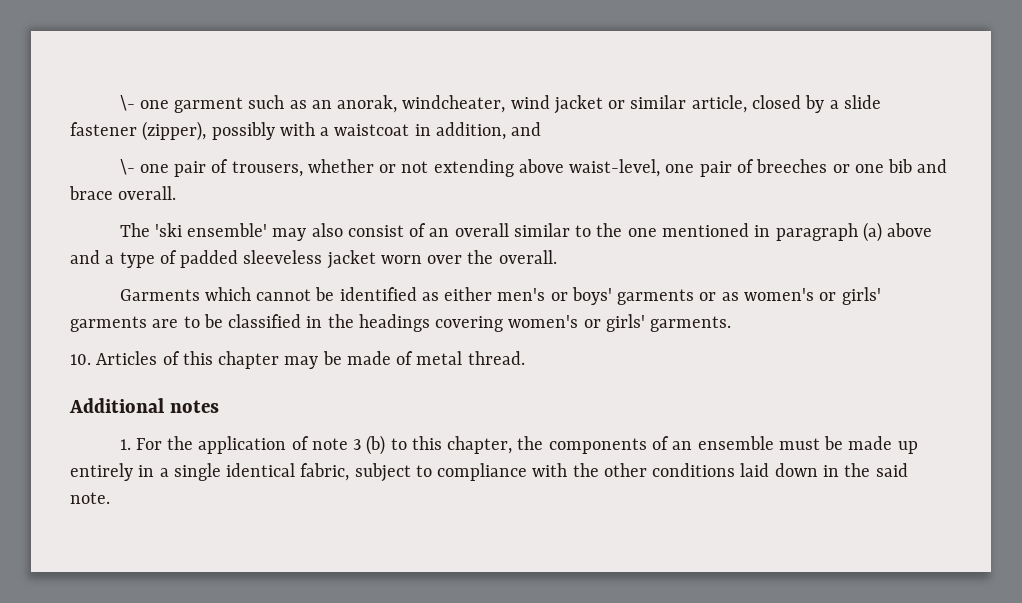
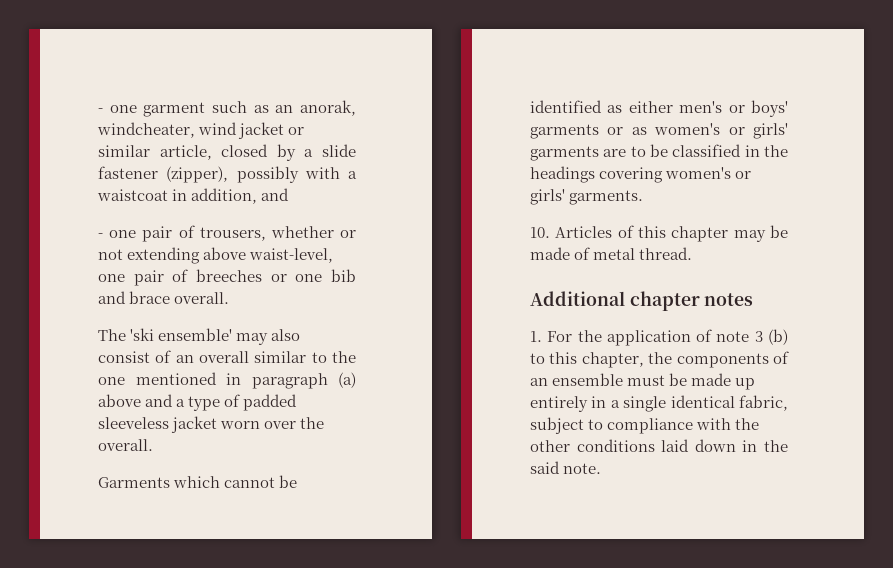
- \- one garment such as an anorak, windcheater, wind jacket or similar article, closed by a slide fastener (zipper), possibly with a waistcoat in addition, and
+ - one garment such as an anorak, windcheater, wind jacket or similar article, closed by a slide fastener (zipper), possibly with a waistcoat in addition, and
- \- one pair of trousers, whether or not extending above waist-level, one pair of breeches or one bib and brace overall.
+ - one pair of trousers, whether or not extending above waist-level, one pair of breeches or one bib and brace overall.
- Additional notes
+ Additional chapter notes

